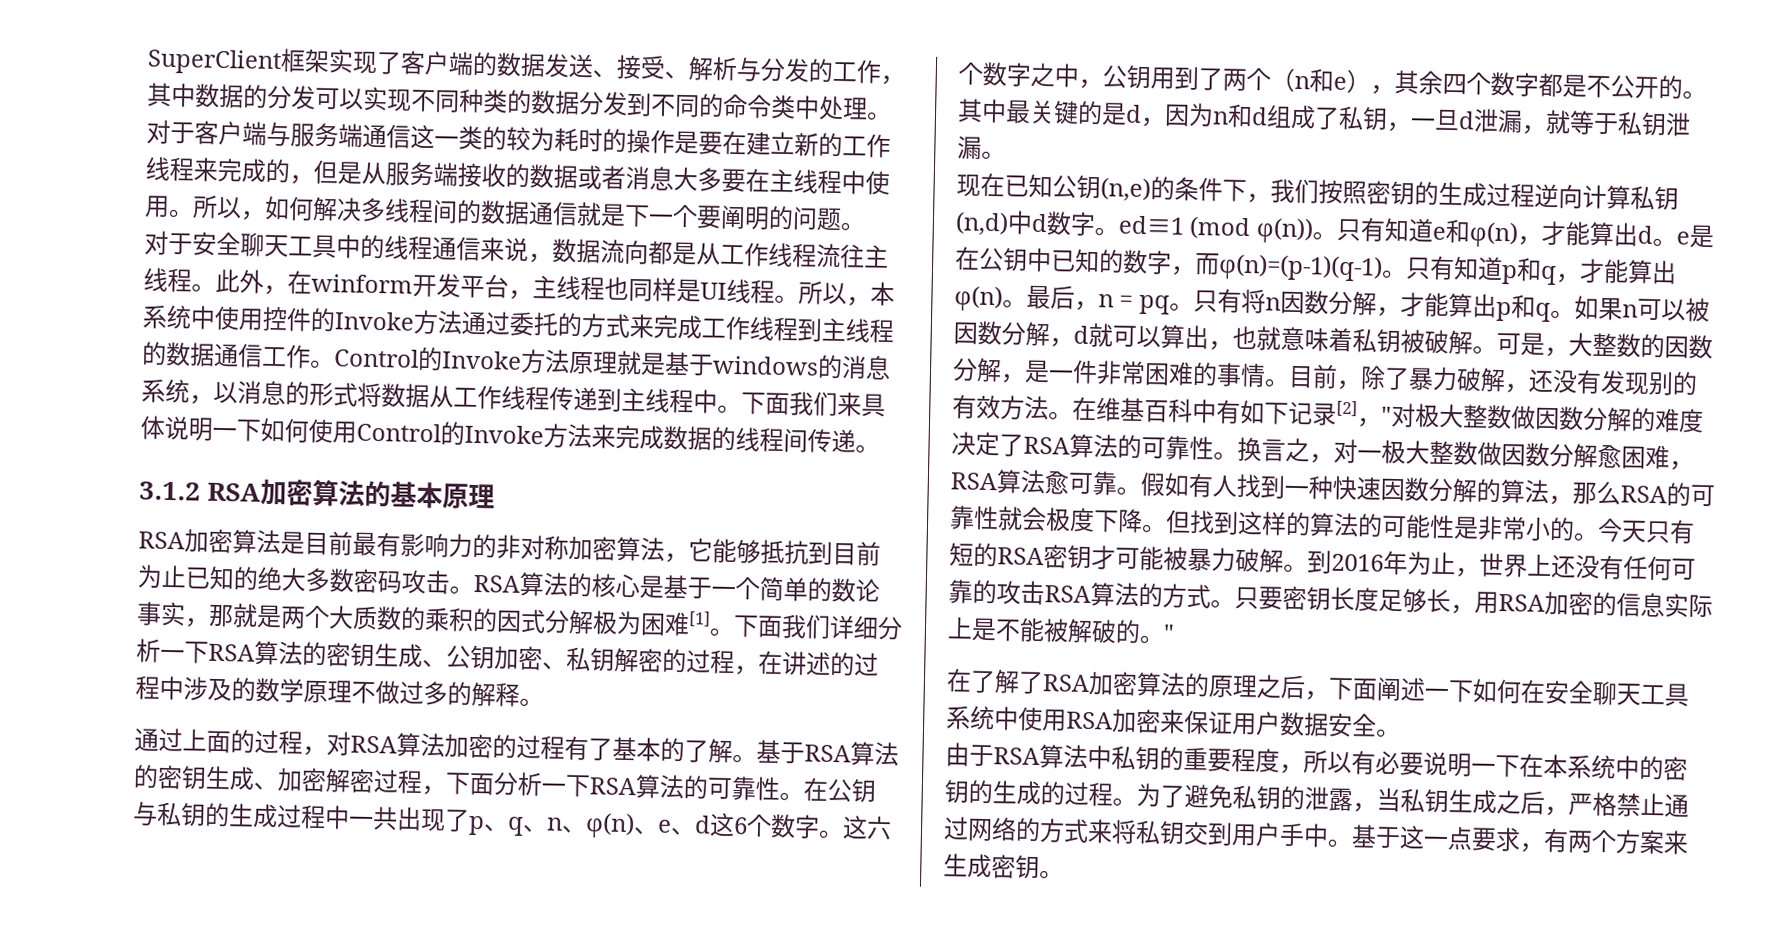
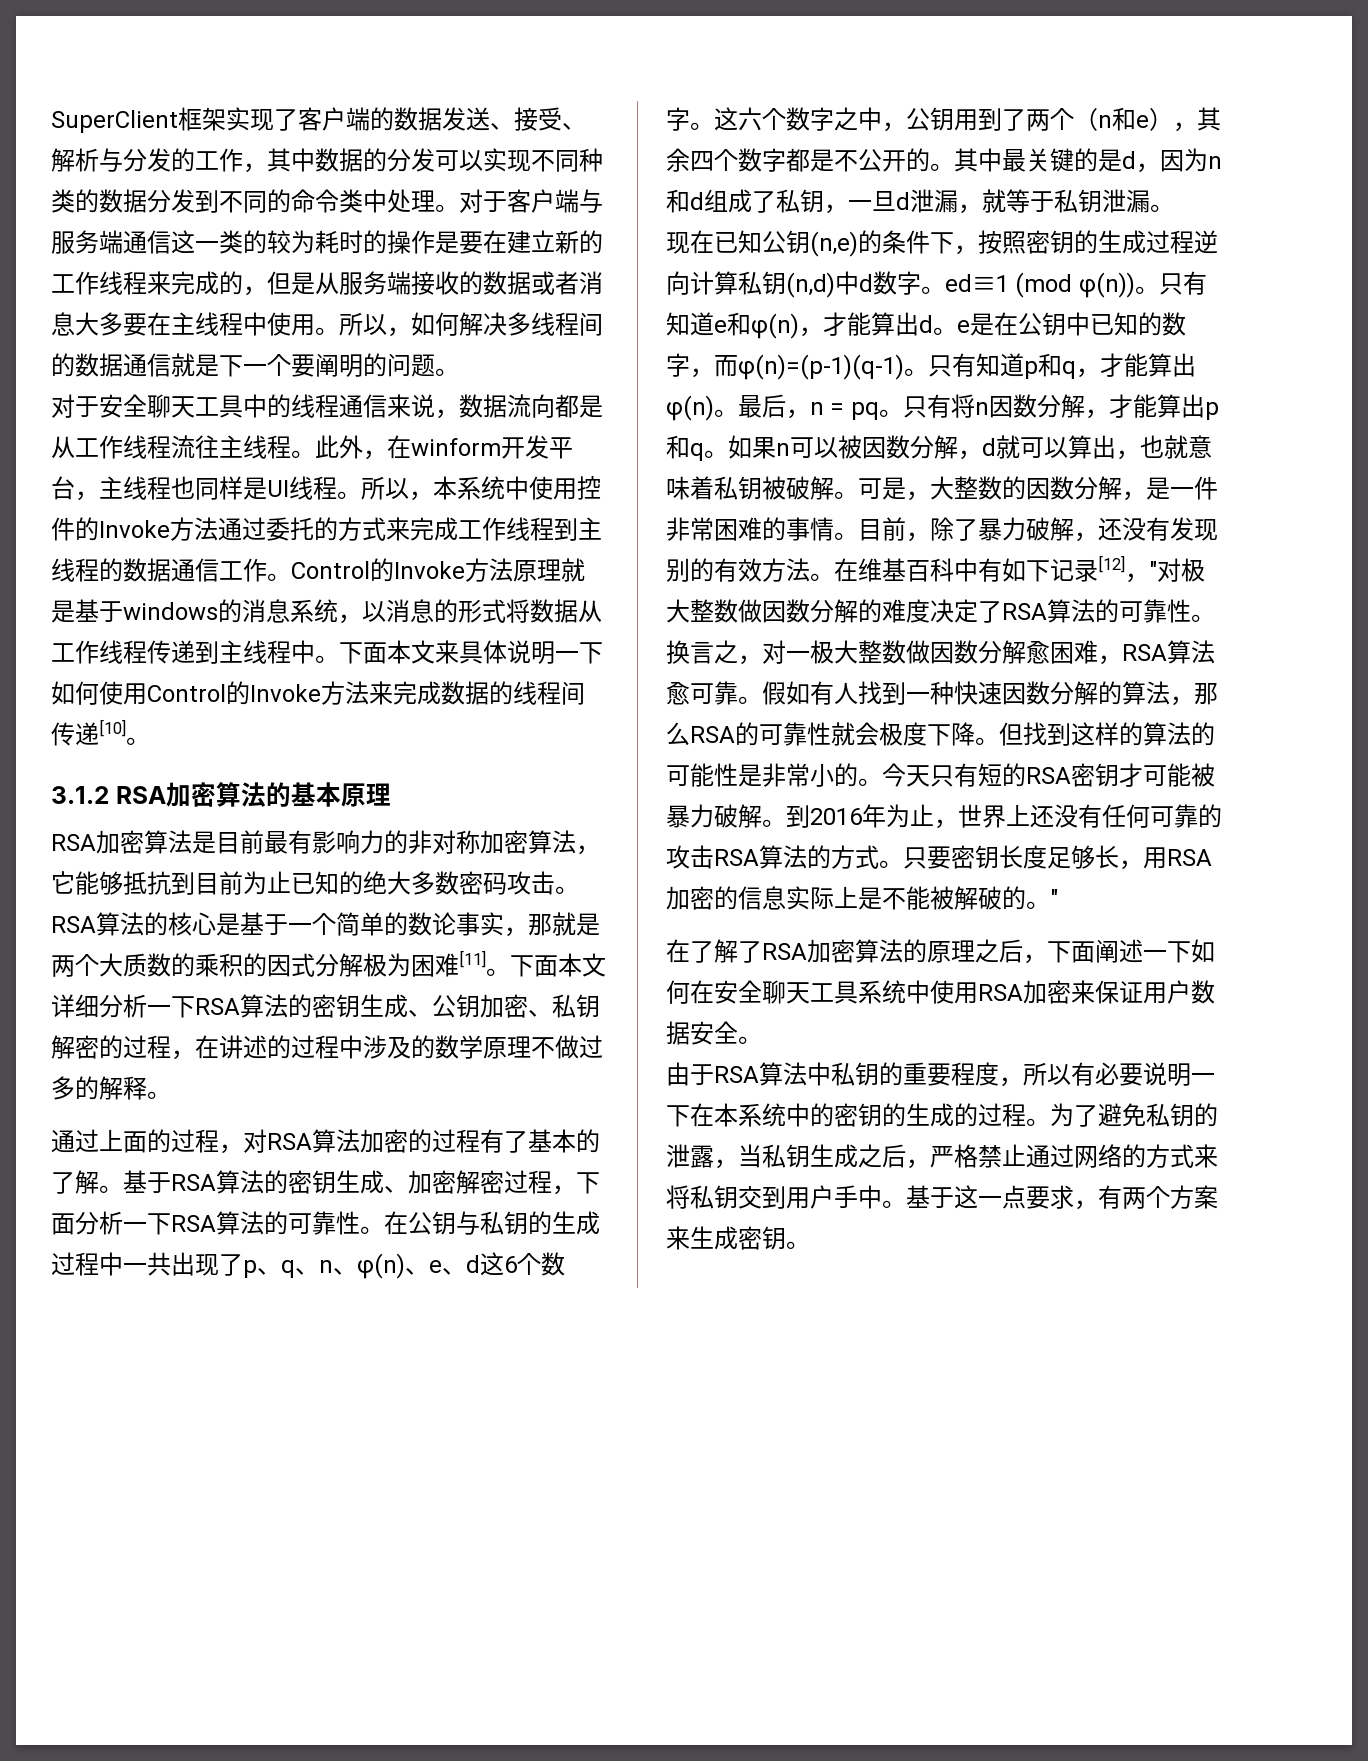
- 下面我们来具体说明一下如何使用Control的Invoke方法来完成数据的线程间传递。
+ 下面本文来具体说明一下如何使用Control的Invoke方法来完成数据的线程间传递[10]。
- RSA算法的核心是基于一个简单的数论事实，那就是两个大质数的乘积的因式分解极为困难[1]。下面我们详细分析一下RSA算法的密钥生成、公钥加密、私钥解密的过程，在讲述的过程中涉及的数学原理不做过多的解释。
+ RSA算法的核心是基于一个简单的数论事实，那就是两个大质数的乘积的因式分解极为困难[11]。下面本文详细分析一下RSA算法的密钥生成、公钥加密、私钥解密的过程，在讲述的过程中涉及的数学原理不做过多的解释。
- 现在已知公钥(n,e)的条件下，我们按照密钥的生成过程逆向计算私钥(n,d)中d数字。ed≡1 (mod φ(n))。
+ 现在已知公钥(n,e)的条件下，按照密钥的生成过程逆向计算私钥(n,d)中d数字。ed≡1 (mod φ(n))。
- 在维基百科中有如下记录[2]，"对极大整数做因数分解的难度决定了RSA算法的可靠性。
+ 在维基百科中有如下记录[12]，"对极大整数做因数分解的难度决定了RSA算法的可靠性。

